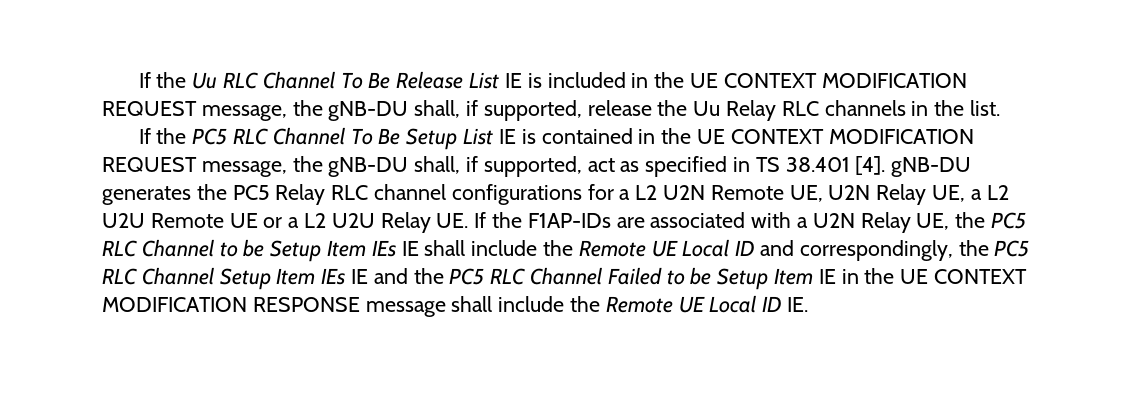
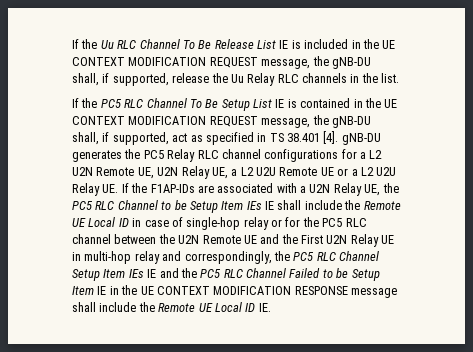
- If the PC5 RLC Channel To Be Setup List IE is contained in the UE CONTEXT MODIFICATION REQUEST message, the gNB-DU shall, if supported, act as specified in TS 38.401 [4]. gNB-DU generates the PC5 Relay RLC channel configurations for a L2 U2N Remote UE, U2N Relay UE, a L2 U2U Remote UE or a L2 U2U Relay UE. If the F1AP-IDs are associated with a U2N Relay UE, the PC5 RLC Channel to be Setup Item IEs IE shall include the Remote UE Local ID and correspondingly, the PC5 RLC Channel Setup Item IEs IE and the PC5 RLC Channel Failed to be Setup Item IE in the UE CONTEXT MODIFICATION RESPONSE message shall include the Remote UE Local ID IE.
+ If the PC5 RLC Channel To Be Setup List IE is contained in the UE CONTEXT MODIFICATION REQUEST message, the gNB-DU shall, if supported, act as specified in TS 38.401 [4]. gNB-DU generates the PC5 Relay RLC channel configurations for a L2 U2N Remote UE, U2N Relay UE, a L2 U2U Remote UE or a L2 U2U Relay UE. If the F1AP-IDs are associated with a U2N Relay UE, the PC5 RLC Channel to be Setup Item IEs IE shall include the Remote UE Local ID in case of single-hop relay or for the PC5 RLC channel between the U2N Remote UE and the First U2N Relay UE in multi-hop relay and correspondingly, the PC5 RLC Channel Setup Item IEs IE and the PC5 RLC Channel Failed to be Setup Item IE in the UE CONTEXT MODIFICATION RESPONSE message shall include the Remote UE Local ID IE.

